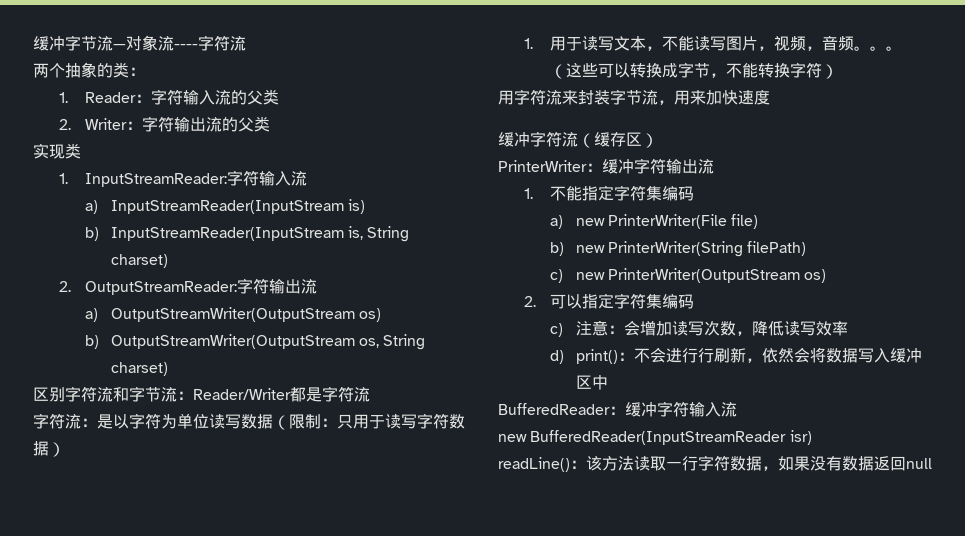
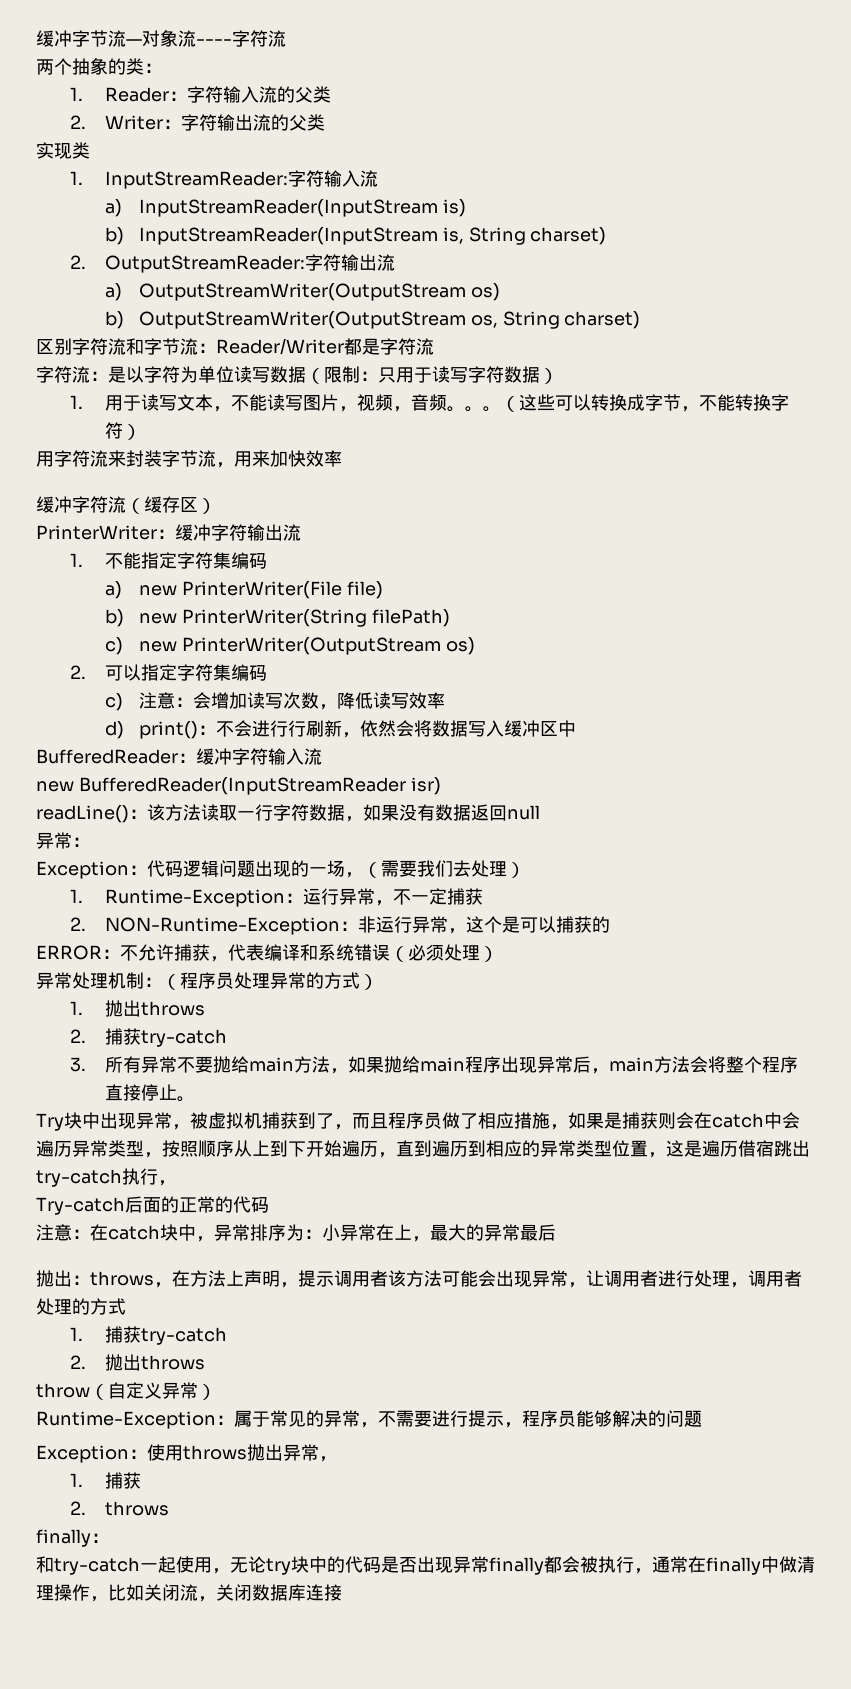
- 用字符流来封装字节流，用来加快速度
+ 用字符流来封装字节流，用来加快效率
+ 异常：
+ Exception：代码逻辑问题出现的一场，（需要我们去处理）
+ 1. Runtime-Exception：运行异常，不一定捕获
+ 2. NON-Runtime-Exception：非运行异常，这个是可以捕获的
+ ERROR：不允许捕获，代表编译和系统错误（必须处理）
+ 异常处理机制：（程序员处理异常的方式）
+ 1.抛出throws
+ 2.捕获try-catch
+ 3.所有异常不要抛给main方法，如果抛给main程序出现异常后，main方法会将整个程序直接停止。
+ Try块中出现异常，被虚拟机捕获到了，而且程序员做了相应措施，如果是捕获则会在catch中会遍历异常类型，按照顺序从上到下开始遍历，直到遍历到相应的异常类型位置，这是遍历借宿跳出try-catch执行，
+ Try-catch后面的正常的代码
+ 注意：在catch块中，异常排序为：小异常在上，最大的异常最后
+ 抛出：throws，在方法上声明，提示调用者该方法可能会出现异常，让调用者进行处理，调用者处理的方式
+ 1.捕获try-catch
+ 2.抛出throws
+ throw（自定义异常）
+ Runtime-Exception：属于常见的异常，不需要进行提示，程序员能够解决的问题
+ Exception：使用throws抛出异常，
+ 1.捕获
+ 2. throws
+ finally：
+ 和try-catch一起使用，无论try块中的代码是否出现异常finally都会被执行，通常在finally中做清理操作，比如关闭流，关闭数据库连接

